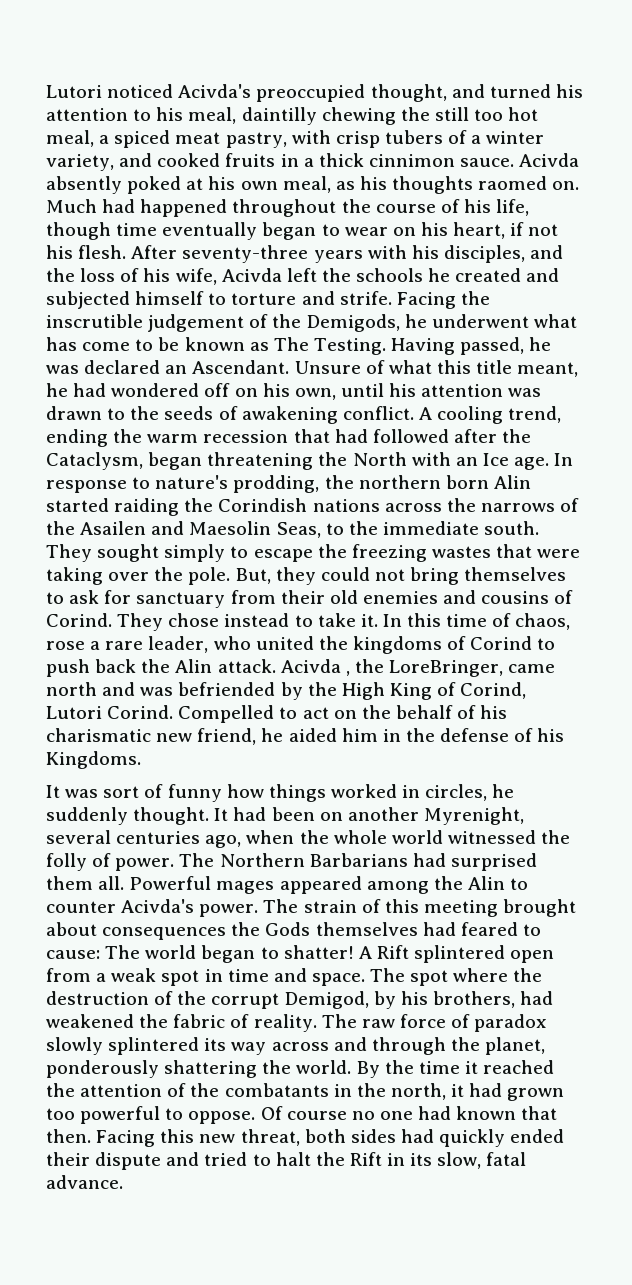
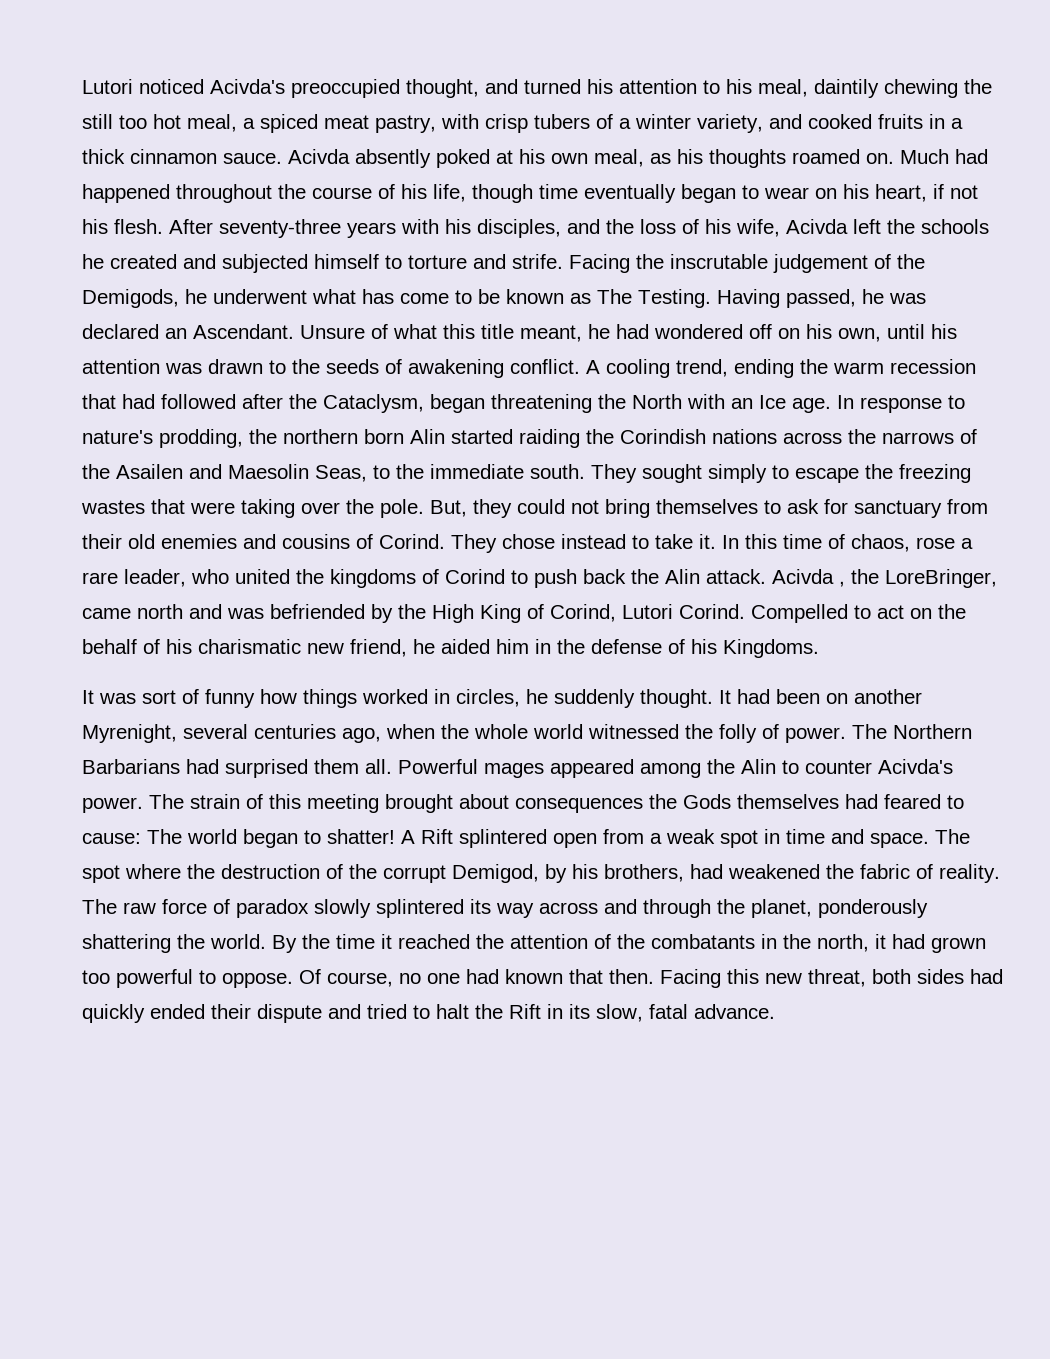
- Lutori noticed Acivda's preoccupied thought, and turned his attention to his meal, daintilly chewing the still too hot meal, a spiced meat pastry, with crisp tubers of a winter variety, and cooked fruits in a thick cinnimon sauce.
+ Lutori noticed Acivda's preoccupied thought, and turned his attention to his meal, daintily chewing the still too hot meal, a spiced meat pastry, with crisp tubers of a winter variety, and cooked fruits in a thick cinnamon sauce.
- Acivda absently poked at his own meal, as his thoughts raomed on.
+ Acivda absently poked at his own meal, as his thoughts roamed on.
- Facing the inscrutible judgement of the Demigods, he underwent what has come to be known as The Testing.
+ Facing the inscrutable judgement of the Demigods, he underwent what has come to be known as The Testing.
- Of course no one had known that then.
+ Of course, no one had known that then.

